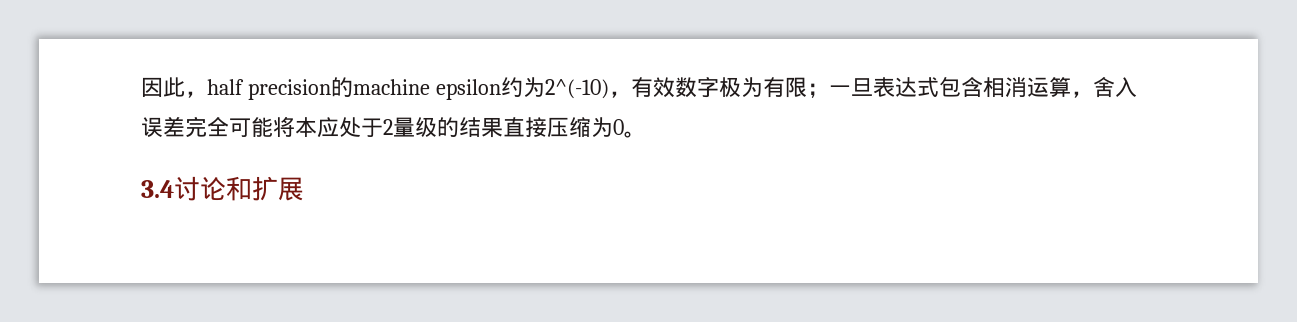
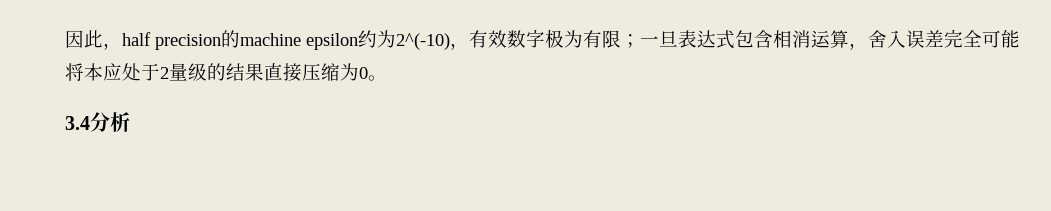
- 3.4讨论和扩展
+ 3.4分析

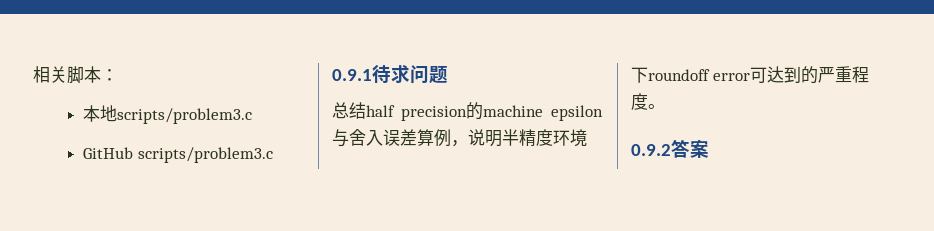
- 因此，half precision的machine epsilon约为2^(-10)，有效数字极为有限；一旦表达式包含相消运算，舍入误差完全可能将本应处于2量级的结果直接压缩为0。
+ 相关脚本：
+ 本地scripts/problem3.c
+ GitHub scripts/problem3.c
+ 0.9.1待求问题
+ 总结half precision的machine epsilon与舍入误差算例，说明半精度环境下roundoff error可达到的严重程度。
- 3.4分析
+ 0.9.2答案

